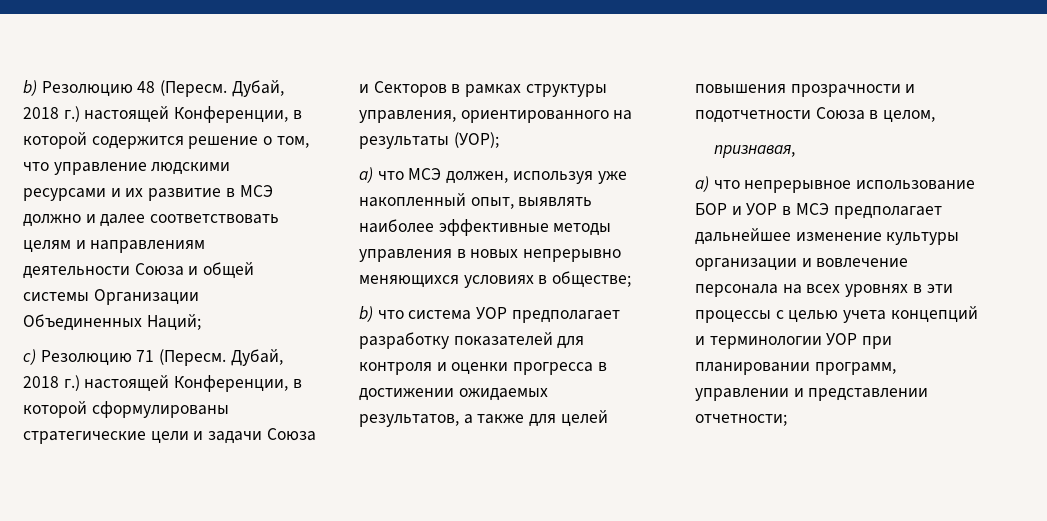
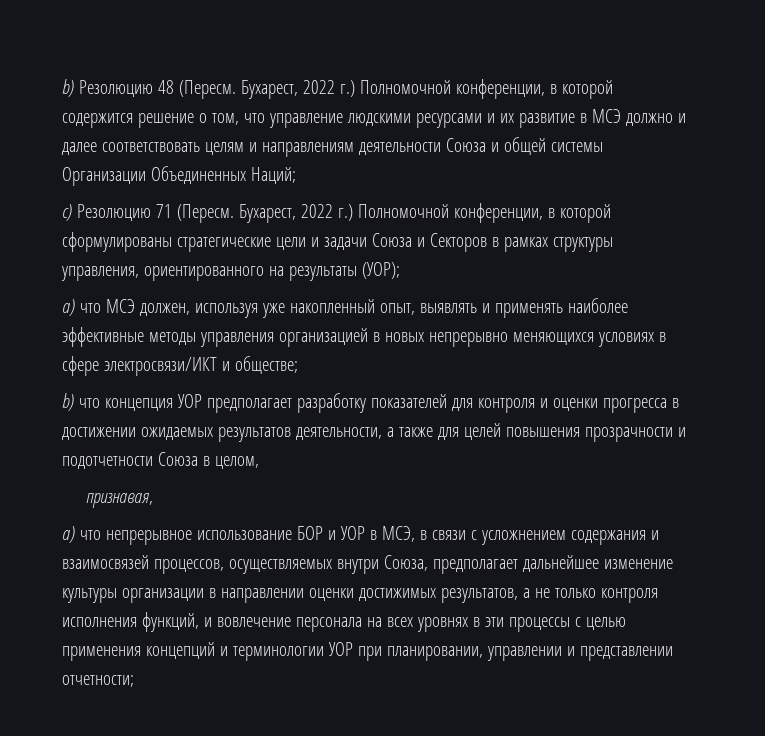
- Дубай, 2018 г.) настоящей Конференции, в которой содержится решение о том, что управление людскими ресурсами и их развитие в МСЭ должно и далее соответствовать целям и направлениям деятельности Союза и общей системы Организации Объединенных Наций;
+ Бухарест, 2022 г.) Полномочной конференции, в которой содержится решение о том, что управление людскими ресурсами и их развитие в МСЭ должно и далее соответствовать целям и направлениям деятельности Союза и общей системы Организации Объединенных Наций;
- Дубай, 2018 г.) настоящей Конференции, в которой сформулированы стратегические цели и задачи Союза и Секторов в рамках структуры управления, ориентированного на результаты (УОР);
+ Бухарест, 2022 г.) Полномочной конференции, в которой сформулированы стратегические цели и задачи Союза и Секторов в рамках структуры управления, ориентированного на результаты (УОР);
- a) что МСЭ должен, используя уже накопленный опыт, выявлять наиболее эффективные методы управления в новых непрерывно меняющихся условиях в обществе;
+ a) что МСЭ должен, используя уже накопленный опыт, выявлять и применять наиболее эффективные методы управления организацией в новых непрерывно меняющихся условиях в сфере электросвязи/ИКТ и обществе;
- b) что система УОР предполагает разработку показателей для контроля и оценки прогресса в достижении ожидаемых результатов, а также для целей повышения прозрачности и подотчетности Союза в целом,
+ b) что концепция УОР предполагает разработку показателей для контроля и оценки прогресса в достижении ожидаемых результатов деятельности, а также для целей повышения прозрачности и подотчетности Союза в целом,
- a) что непрерывное использование БОР и УОР в МСЭ предполагает дальнейшее изменение культуры организации и вовлечение персонала на всех уровнях в эти процессы с целью учета концепций и терминологии УОР при планировании программ, управлении и представлении отчетности;
+ a) что непрерывное использование БОР и УОР в МСЭ, в связи с усложнением содержания и взаимосвязей процессов, осуществляемых внутри Союза, предполагает дальнейшее изменение культуры организации в направлении оценки достижимых результатов, а не только контроля исполнения функций, и вовлечение персонала на всех уровнях в эти процессы с целью применения концепций и терминологии УОР при планировании, управлении и представлении отчетности;

